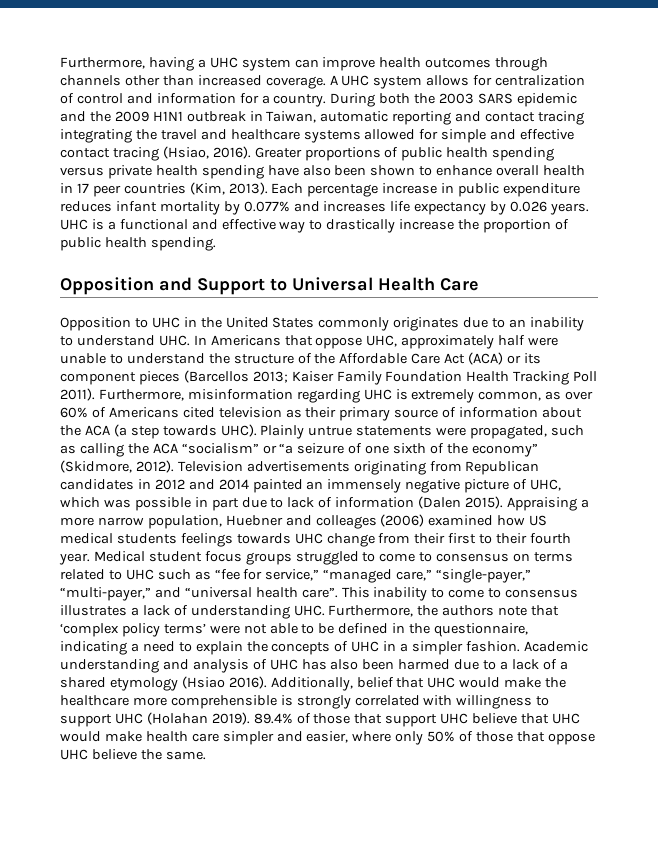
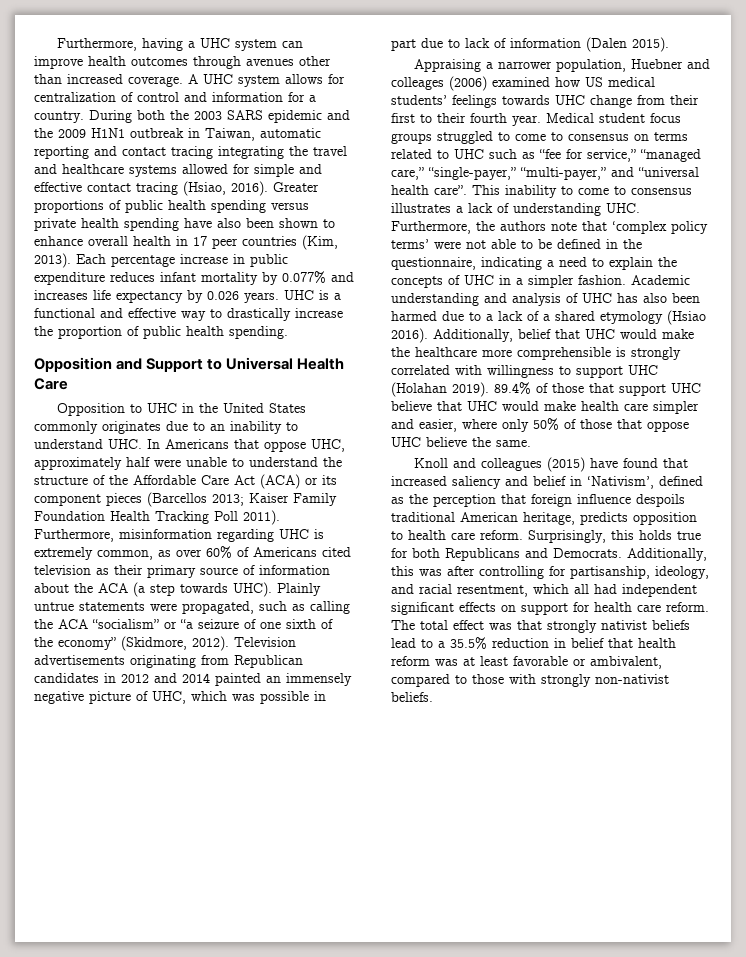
- Furthermore, having a UHC system can improve health outcomes through channels other than increased coverage.
+ Furthermore, having a UHC system can improve health outcomes through avenues other than increased coverage.
- Television advertisements originating from Republican candidates in 2012 and 2014 painted an immensely negative picture of UHC, which was possible in part due to lack of information (Dalen 2015). Appraising a more narrow population, Huebner and colleages (2006) examined how US medical students feelings towards UHC change from their first to their fourth year.
+ Television advertisements originating from Republican candidates in 2012 and 2014 painted an immensely negative picture of UHC, which was possible in part due to lack of information (Dalen 2015).
+ Appraising a narrower population, Huebner and colleages (2006) examined how US medical students’ feelings towards UHC change from their first to their fourth year.
+ Knoll and colleagues (2015) have found that increased saliency and belief in ‘Nativism’, defined as the perception that foreign influence despoils traditional American heritage, predicts opposition to health care reform. Surprisingly, this holds true for both Republicans and Democrats. Additionally, this was after controlling for partisanship, ideology, and racial resentment, which all had independent significant effects on support for health care reform. The total effect was that strongly nativist beliefs lead to a 35.5% reduction in belief that health reform was at least favorable or ambivalent, compared to those with strongly non-nativist beliefs.

